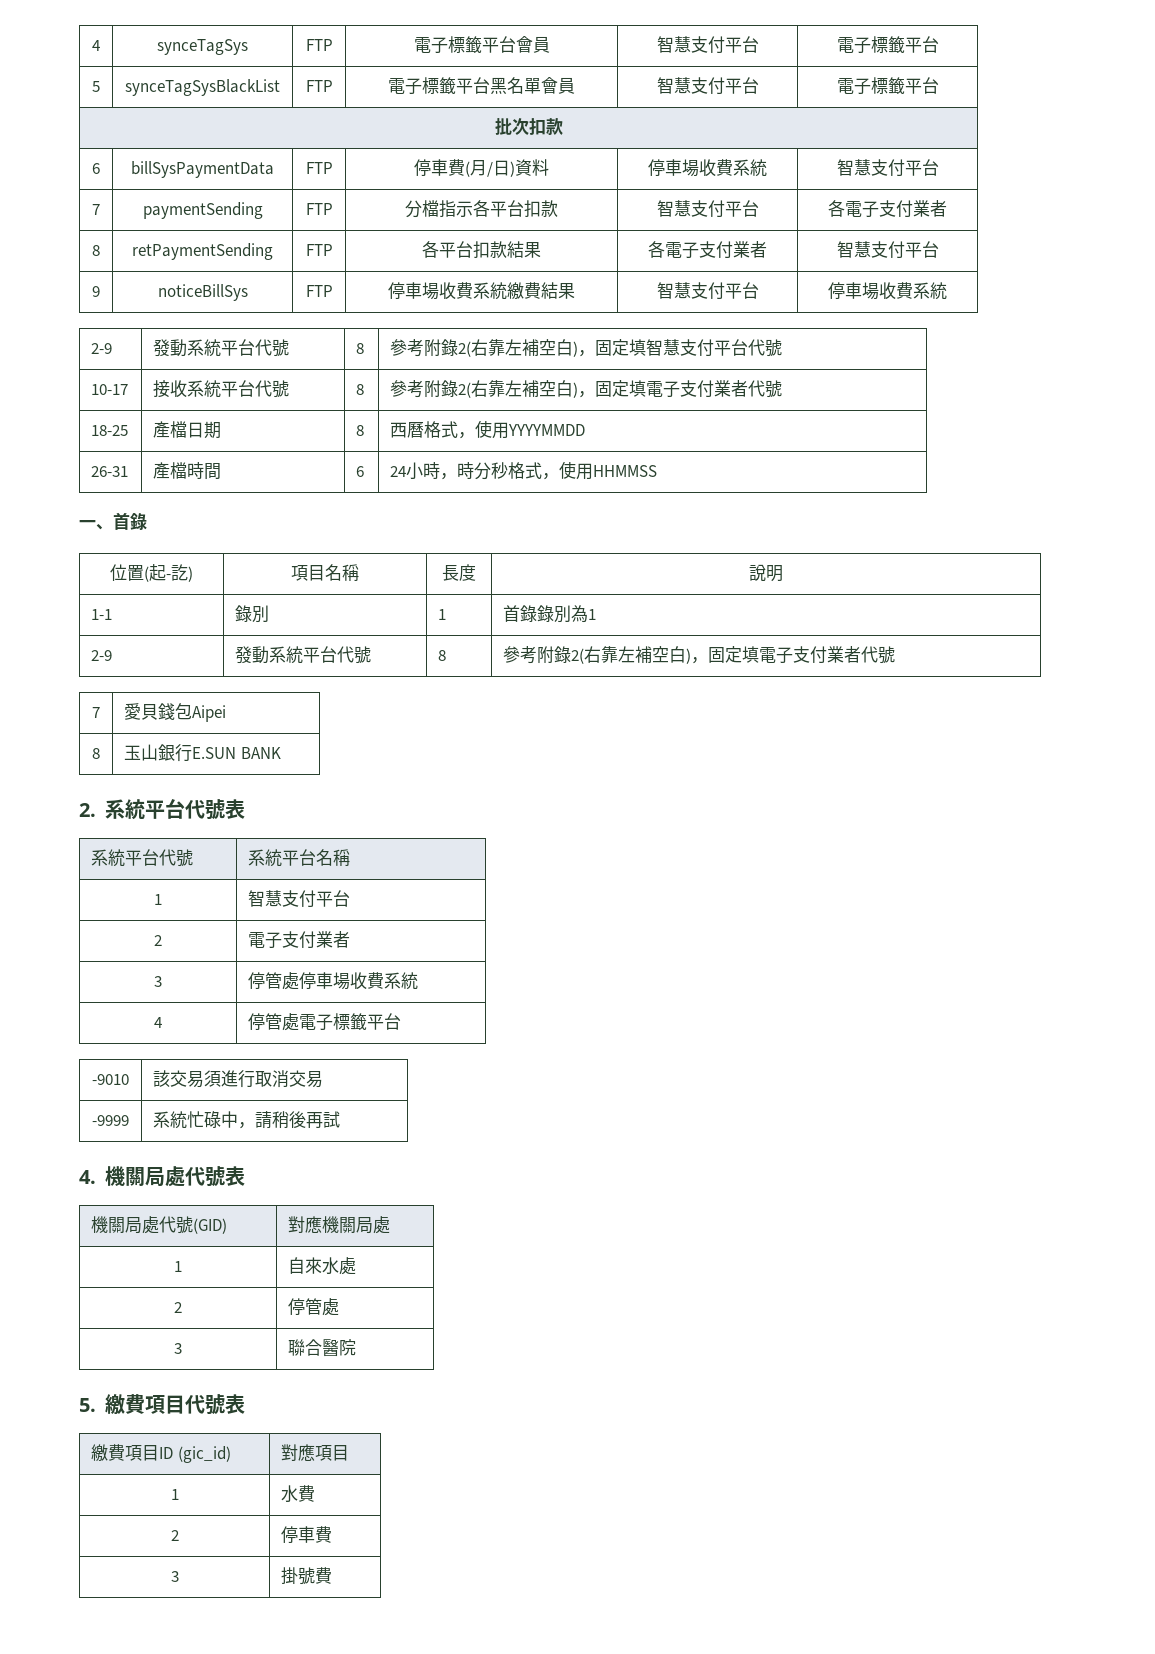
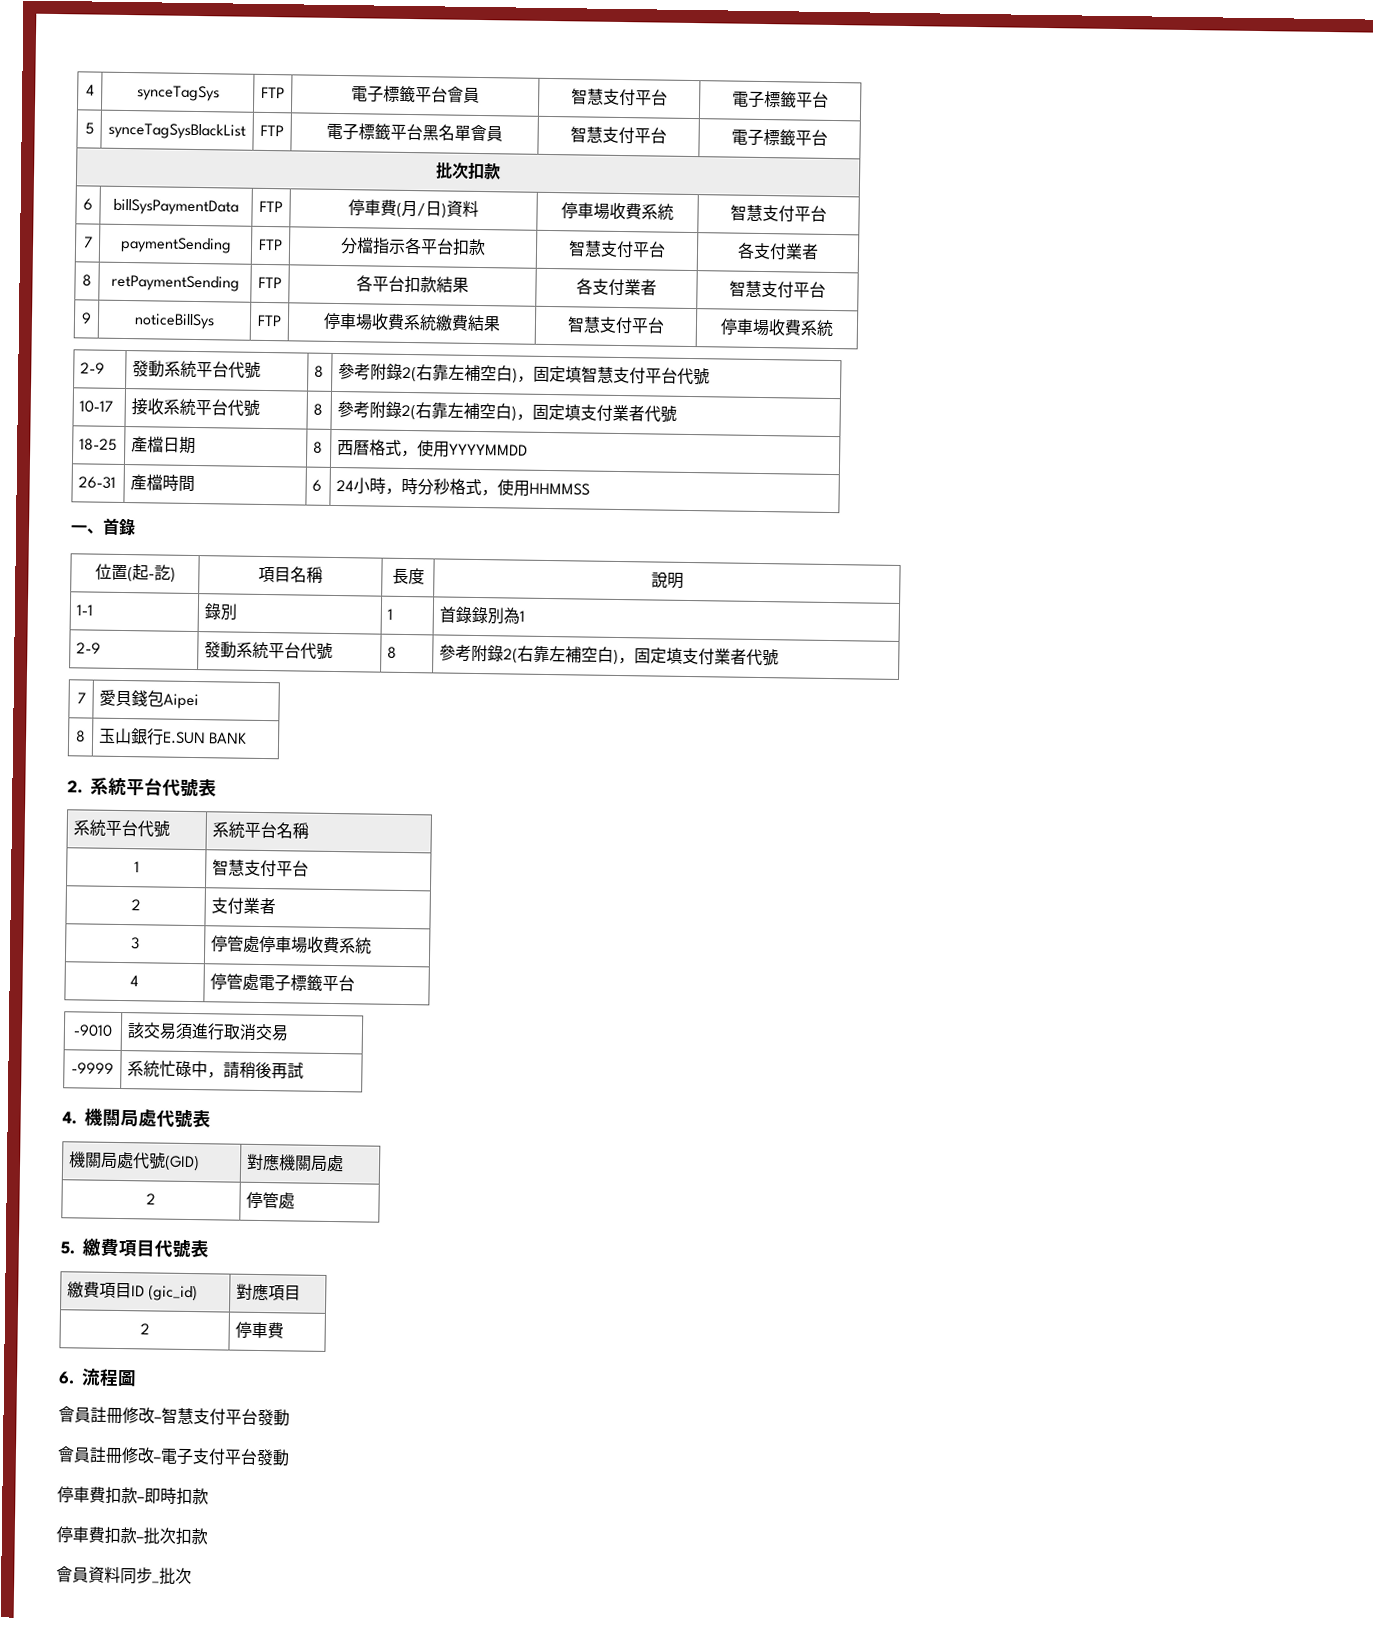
- 7 | paymentSending | FTP | 分檔指示各平台扣款 | 智慧支付平台 | 各電子支付業者
+ 7 | paymentSending | FTP | 分檔指示各平台扣款 | 智慧支付平台 | 各支付業者
- 8 | retPaymentSending | FTP | 各平台扣款結果 | 各電子支付業者 | 智慧支付平台
+ 8 | retPaymentSending | FTP | 各平台扣款結果 | 各支付業者 | 智慧支付平台
- 10-17 | 接收系統平台代號 | 8 | 參考附錄2(右靠左補空白)，固定填電子支付業者代號
+ 10-17 | 接收系統平台代號 | 8 | 參考附錄2(右靠左補空白)，固定填支付業者代號
- 2-9 | 發動系統平台代號 | 8 | 參考附錄2(右靠左補空白)，固定填電子支付業者代號
+ 2-9 | 發動系統平台代號 | 8 | 參考附錄2(右靠左補空白)，固定填支付業者代號
- 2 | 電子支付業者
+ 2 | 支付業者
- 1 | 自來水處
- 3 | 聯合醫院
- 1 | 水費
- 3 | 掛號費
+ 6.流程圖
+ 會員註冊修改–智慧支付平台發動
+ 會員註冊修改–電子支付平台發動
+ 停車費扣款–即時扣款
+ 停車費扣款–批次扣款
+ 會員資料同步_批次

